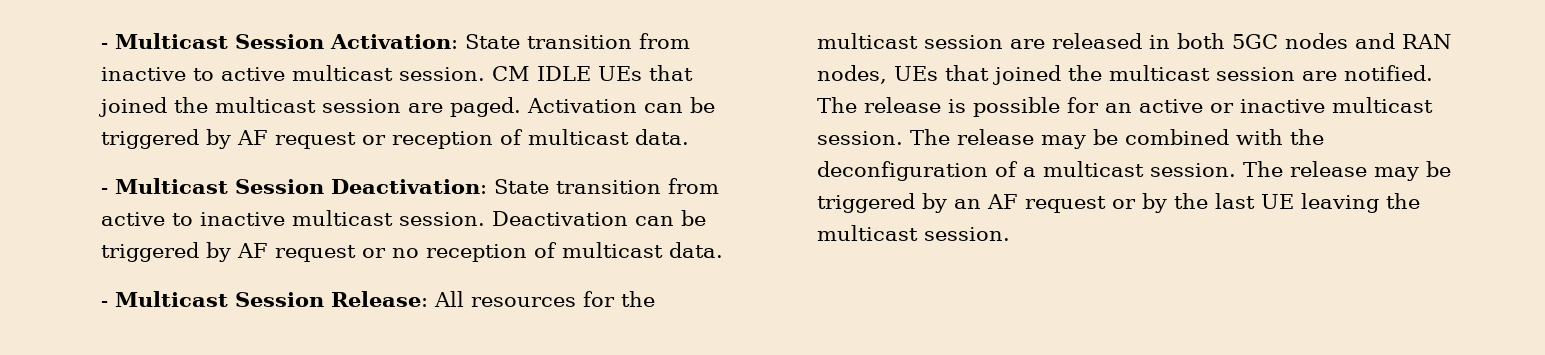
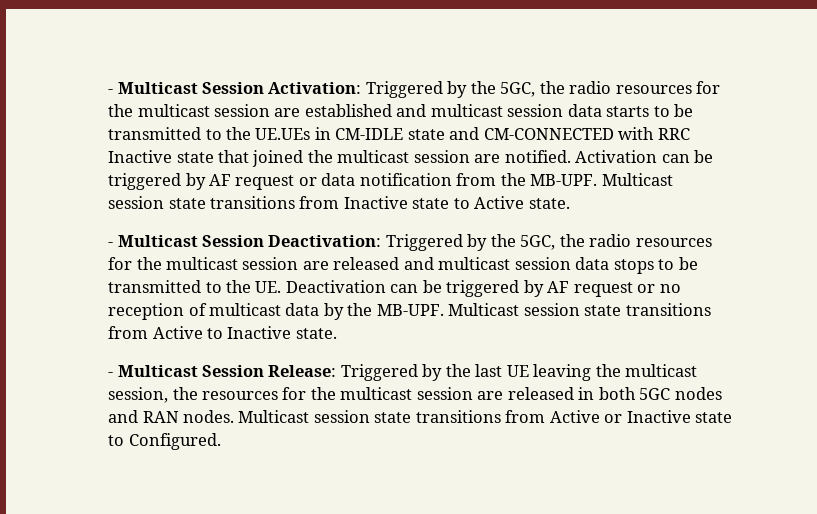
- - Multicast Session Activation: State transition from inactive to active multicast session. CM IDLE UEs that joined the multicast session are paged.
+ - Multicast Session Activation: Triggered by the 5GC, the radio resources for the multicast session are established and multicast session data starts to be transmitted to the UE.UEs in CM-IDLE state and CM-CONNECTED with RRC Inactive state that joined the multicast session are notified.
- Activation can be triggered by AF request or reception of multicast data.
- - Multicast Session Deactivation: State transition from active to inactive multicast session. Deactivation can be triggered by AF request or no reception of multicast data.
- - Multicast Session Release: All resources for the multicast session are released in both 5GC nodes and RAN nodes, UEs that joined the multicast session are notified. The release is possible for an active or inactive multicast session. The release may be combined with the deconfiguration of a multicast session. The release may be triggered by an AF request or by the last UE leaving the multicast session.
+ Activation can be triggered by AF request or data notification from the MB-UPF. Multicast session state transitions from Inactive state to Active state.
+ - Multicast Session Deactivation: Triggered by the 5GC, the radio resources for the multicast session are released and multicast session data stops to be transmitted to the UE. Deactivation can be triggered by AF request or no reception of multicast data by the MB-UPF. Multicast session state transitions from Active to Inactive state.
+ - Multicast Session Release: Triggered by the last UE leaving the multicast session, the resources for the multicast session are released in both 5GC nodes and RAN nodes. Multicast session state transitions from Active or Inactive state to Configured.

